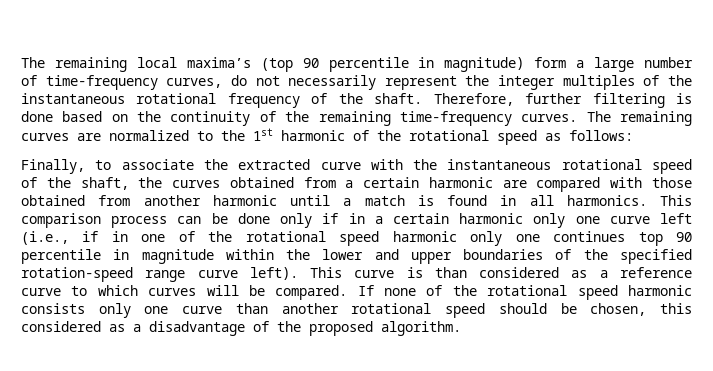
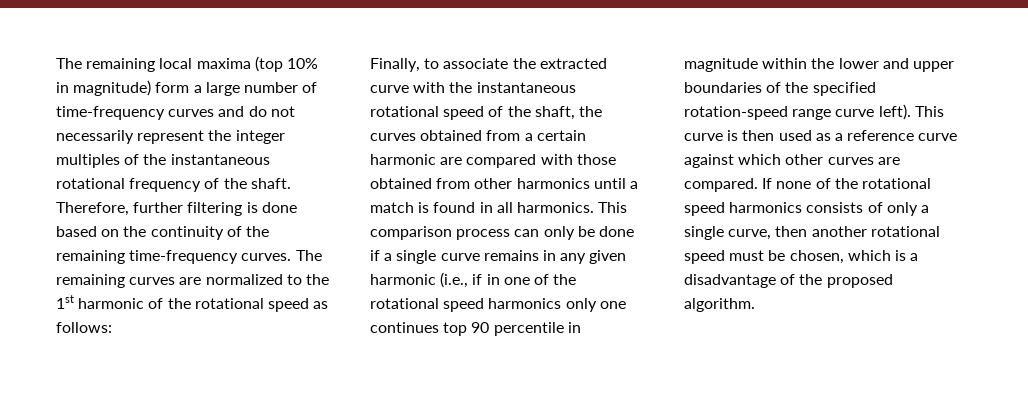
- The remaining local maxima’s (top 90 percentile in magnitude) form a large number of time-frequency curves, do not necessarily represent the integer multiples of the instantaneous rotational frequency of the shaft.
+ The remaining local maxima (top 10% in magnitude) form a large number of time-frequency curves and do not necessarily represent the integer multiples of the instantaneous rotational frequency of the shaft.
- Finally, to associate the extracted curve with the instantaneous rotational speed of the shaft, the curves obtained from a certain harmonic are compared with those obtained from another harmonic until a match is found in all harmonics.
+ Finally, to associate the extracted curve with the instantaneous rotational speed of the shaft, the curves obtained from a certain harmonic are compared with those obtained from other harmonics until a match is found in all harmonics.
- This comparison process can be done only if in a certain harmonic only one curve left (i.e., if in one of the rotational speed harmonic only one continues top 90 percentile in magnitude within the lower and upper boundaries of the specified rotation-speed range curve left).
+ This comparison process can only be done if a single curve remains in any given harmonic (i.e., if in one of the rotational speed harmonics only one continues top 90 percentile in magnitude within the lower and upper boundaries of the specified rotation-speed range curve left).
- This curve is than considered as a reference curve to which curves will be compared.
+ This curve is then used as a reference curve against which other curves are compared.
- If none of the rotational speed harmonic consists only one curve than another rotational speed should be chosen, this considered as a disadvantage of the proposed algorithm.
+ If none of the rotational speed harmonics consists of only a single curve, then another rotational speed must be chosen, which is a disadvantage of the proposed algorithm.

